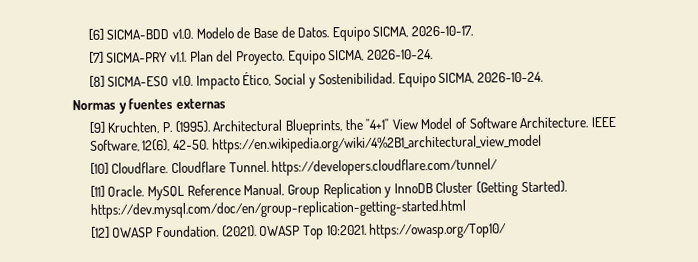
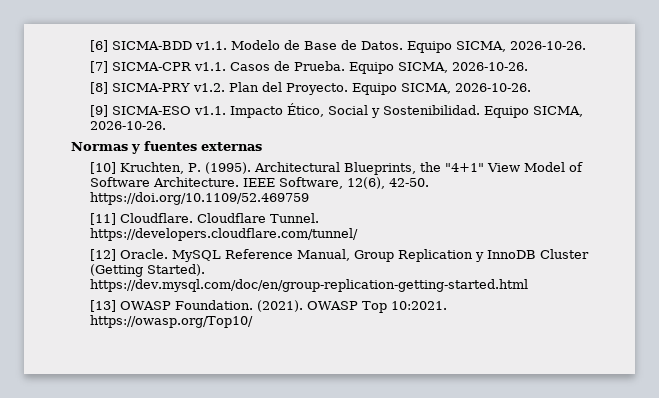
- [6] SICMA-BDD v1.0. Modelo de Base de Datos. Equipo SICMA, 2026-10-17.
+ [6] SICMA-BDD v1.1. Modelo de Base de Datos. Equipo SICMA, 2026-10-26.
- [7] SICMA-PRY v1.1. Plan del Proyecto. Equipo SICMA, 2026-10-24.
- [8] SICMA-ESO v1.0. Impacto Ético, Social y Sostenibilidad. Equipo SICMA, 2026-10-24.
+ [7] SICMA-CPR v1.1. Casos de Prueba. Equipo SICMA, 2026-10-26.
+ [8] SICMA-PRY v1.2. Plan del Proyecto. Equipo SICMA, 2026-10-26.
+ [9] SICMA-ESO v1.1. Impacto Ético, Social y Sostenibilidad. Equipo SICMA, 2026-10-26.
- [9] Kruchten, P. (1995).
+ [10] Kruchten, P. (1995).
- IEEE Software, 12(6), 42-50. https://en.wikipedia.org/wiki/4%2B1_architectural_view_model
- [10] Cloudflare.
+ IEEE Software, 12(6), 42-50. https://doi.org/10.1109/52.469759
+ [11] Cloudflare.
- [11] Oracle.
+ [12] Oracle.
- [12] OWASP Foundation.
+ [13] OWASP Foundation.

